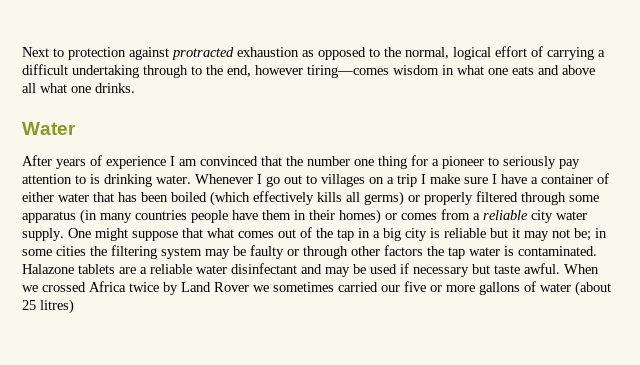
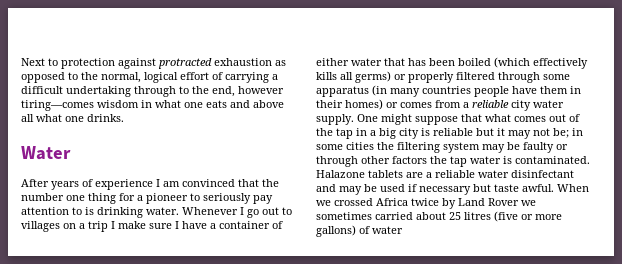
- When we crossed Africa twice by Land Rover we sometimes carried our five or more gallons of water (about 25 litres)
+ When we crossed Africa twice by Land Rover we sometimes carried about 25 litres (five or more gallons) of water

